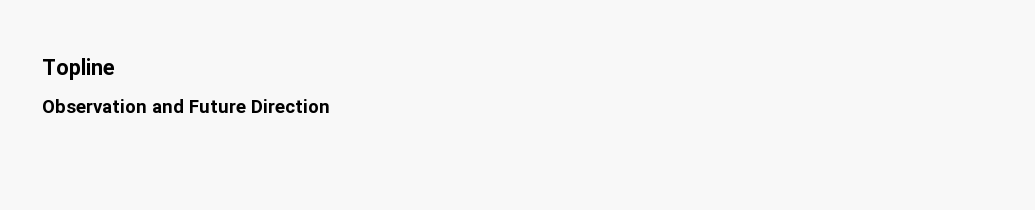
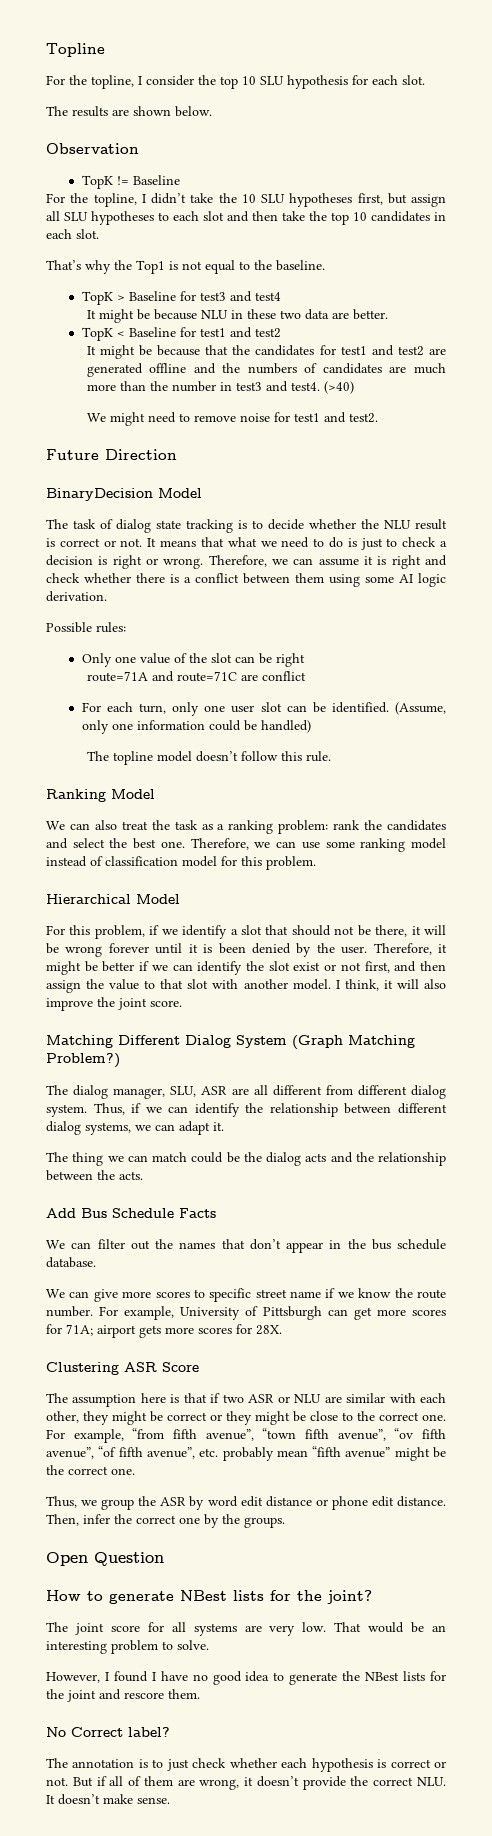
- Observation and Future Direction
+ For the topline, I consider the top 10 SLU hypothesis for each slot.
+ The results are shown below.
+ Observation
+ TopK != Baseline
+ For the topline, I didn’t take the 10 SLU hypotheses first, but assign all SLU hypotheses to each slot and then take the top 10 candidates in each slot.
+ That’s why the Top1 is not equal to the baseline.
+ TopK > Baseline for test3 and test4
+ It might be because NLU in these two data are better.
+ TopK < Baseline for test1 and test2
+ It might be because that the candidates for test1 and test2 are generated offline and the numbers of candidates are much more than the number in test3 and test4. (>40)
+ We might need to remove noise for test1 and test2.
+ Future Direction
+ BinaryDecision Model
+ The task of dialog state tracking is to decide whether the NLU result is correct or not. It means that what we need to do is just to check a decision is right or wrong. Therefore, we can assume it is right and check whether there is a conflict between them using some AI logic derivation.
+ Possible rules:
+ Only one value of the slot can be right
+ route=71A and route=71C are conflict
+ For each turn, only one user slot can be identified. (Assume, only one information could be handled)
+ The topline model doesn’t follow this rule.
+ Ranking Model
+ We can also treat the task as a ranking problem: rank the candidates and select the best one. Therefore, we can use some ranking model instead of classification model for this problem.
+ Hierarchical Model
+ For this problem, if we identify a slot that should not be there, it will be wrong forever until it is been denied by the user. Therefore, it might be better if we can identify the slot exist or not first, and then assign the value to that slot with another model. I think, it will also improve the joint score.
+ Matching Different Dialog System (Graph Matching Problem?)
+ The dialog manager, SLU, ASR are all different from different dialog system. Thus, if we can identify the relationship between different dialog systems, we can adapt it.
+ The thing we can match could be the dialog acts and the relationship between the acts.
+ Add Bus Schedule Facts
+ We can filter out the names that don’t appear in the bus schedule database.
+ We can give more scores to specific street name if we know the route number. For example, University of Pittsburgh can get more scores for 71A; airport gets more scores for 28X.
+ Clustering ASR Score
+ The assumption here is that if two ASR or NLU are similar with each other, they might be correct or they might be close to the correct one. For example, “from fifth avenue”, “town fifth avenue”, “ov fifth avenue”, “of fifth avenue”, etc. probably mean “fifth avenue” might be the correct one.
+ Thus, we group the ASR by word edit distance or phone edit distance. Then, infer the correct one by the groups.
+ Open Question
+ How to generate NBest lists for the joint?
+ The joint score for all systems are very low. That would be an interesting problem to solve.
+ However, I found I have no good idea to generate the NBest lists for the joint and rescore them.
+ No Correct label?
+ The annotation is to just check whether each hypothesis is correct or not. But if all of them are wrong, it doesn’t provide the correct NLU. It doesn’t make sense.

